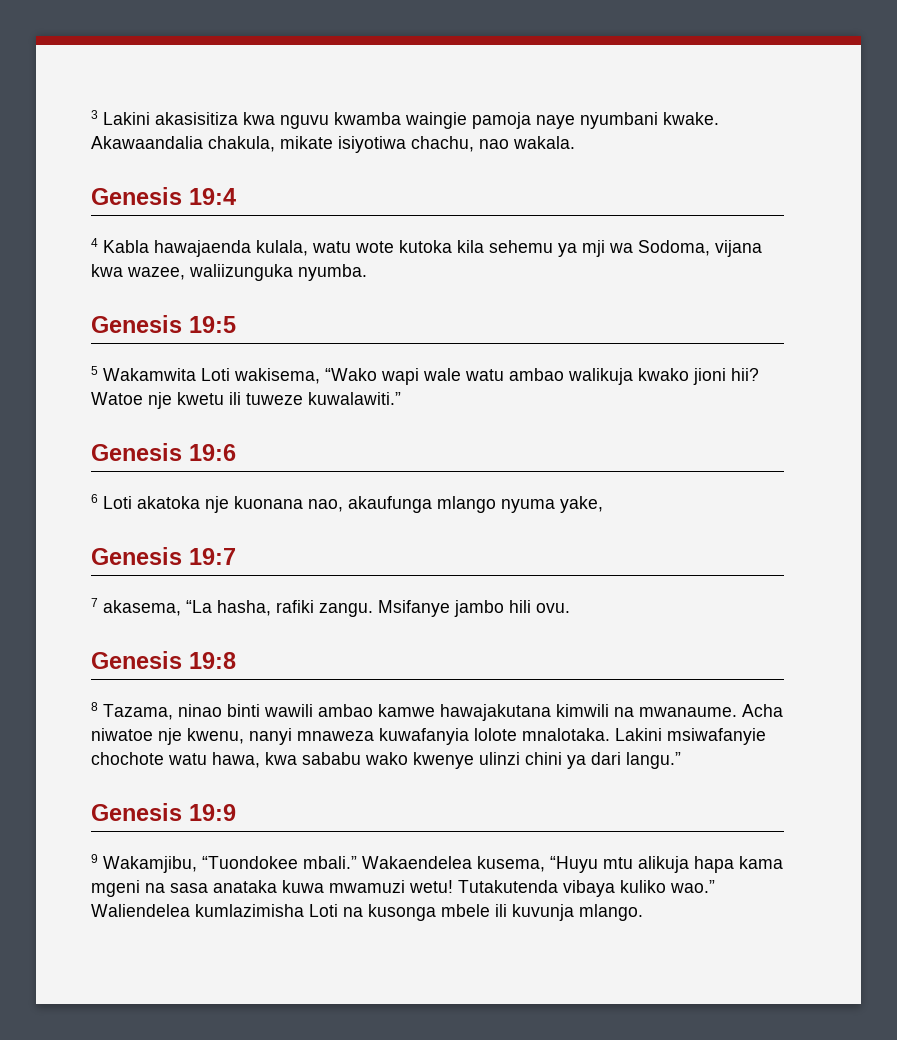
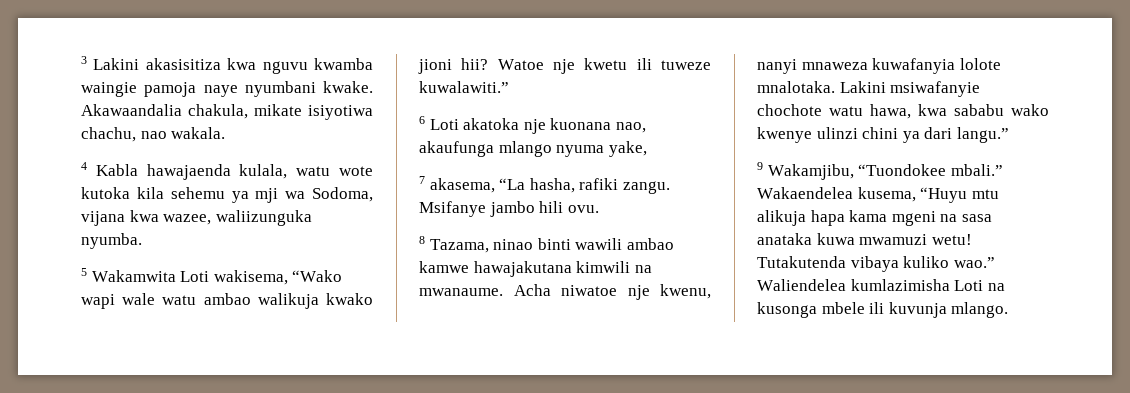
- Genesis 19:4
- Genesis 19:5
- Genesis 19:6
- Genesis 19:7
- Genesis 19:8
- Genesis 19:9

